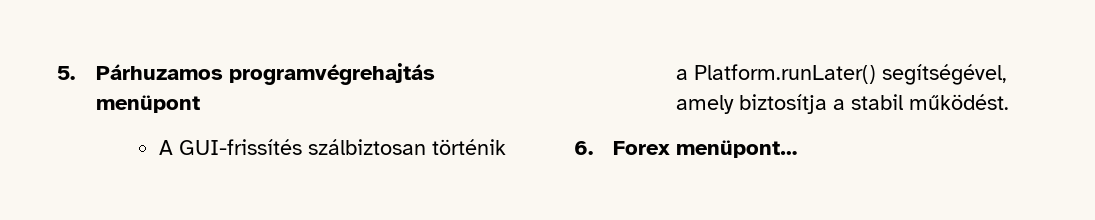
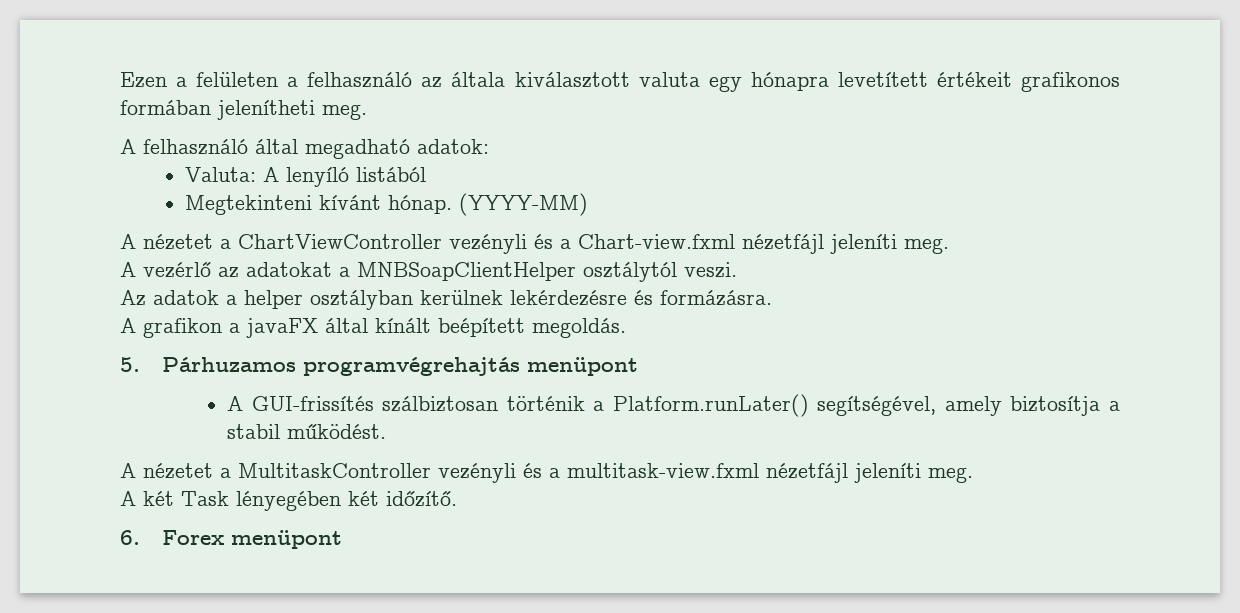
+ Ezen a felületen a felhasználó az általa kiválasztott valuta egy hónapra levetített értékeit grafikonos formában jelenítheti meg.
+ A felhasználó által megadható adatok:
+ Valuta: A lenyíló listából
+ Megtekinteni kívánt hónap. (YYYY-MM)
+ A nézetet a ChartViewController vezényli és a Chart-view.fxml nézetfájl jeleníti meg.
+ A vezérlő az adatokat a MNBSoapClientHelper osztálytól veszi.
+ Az adatok a helper osztályban kerülnek lekérdezésre és formázásra.
+ A grafikon a javaFX által kínált beépített megoldás.
+ A nézetet a MultitaskController vezényli és a multitask-view.fxml nézetfájl jeleníti meg.
+ A két Task lényegében két időzítő.
- 6. Forex menüpont…
+ 6. Forex menüpont

